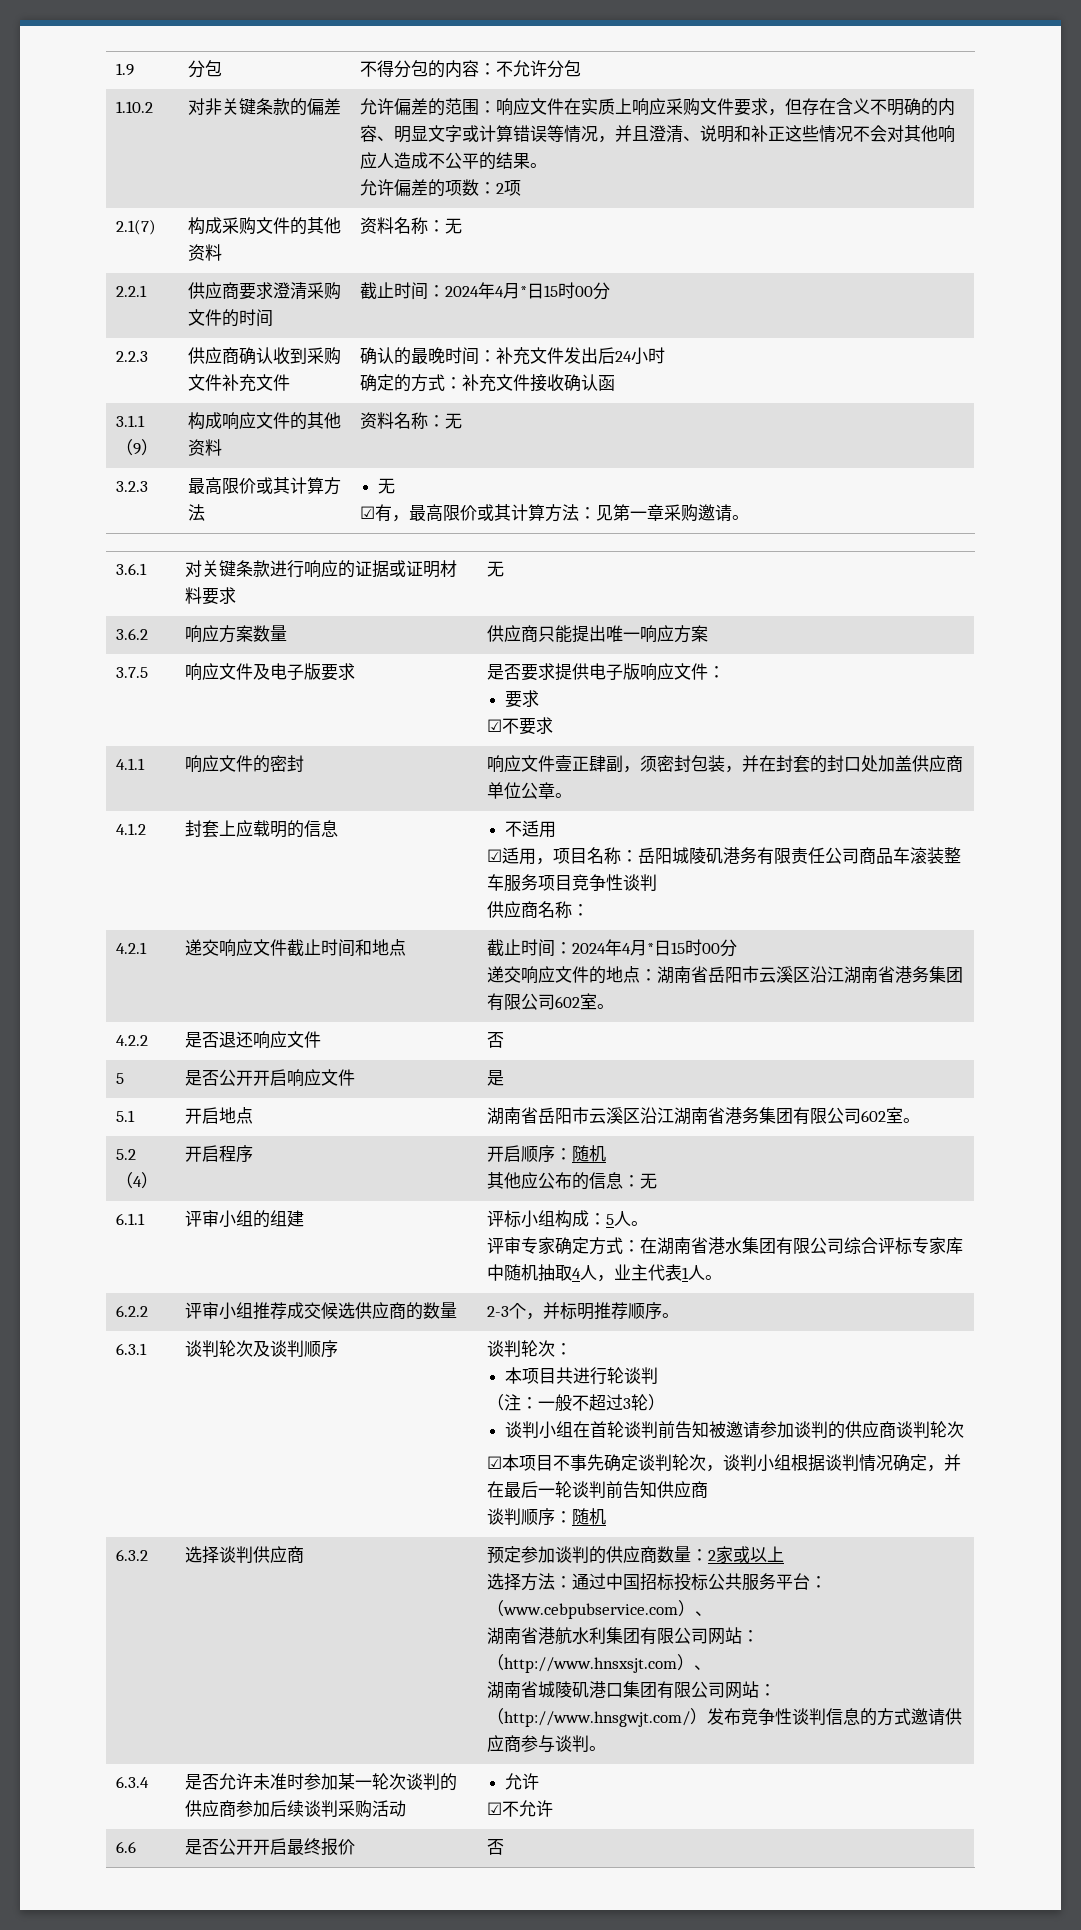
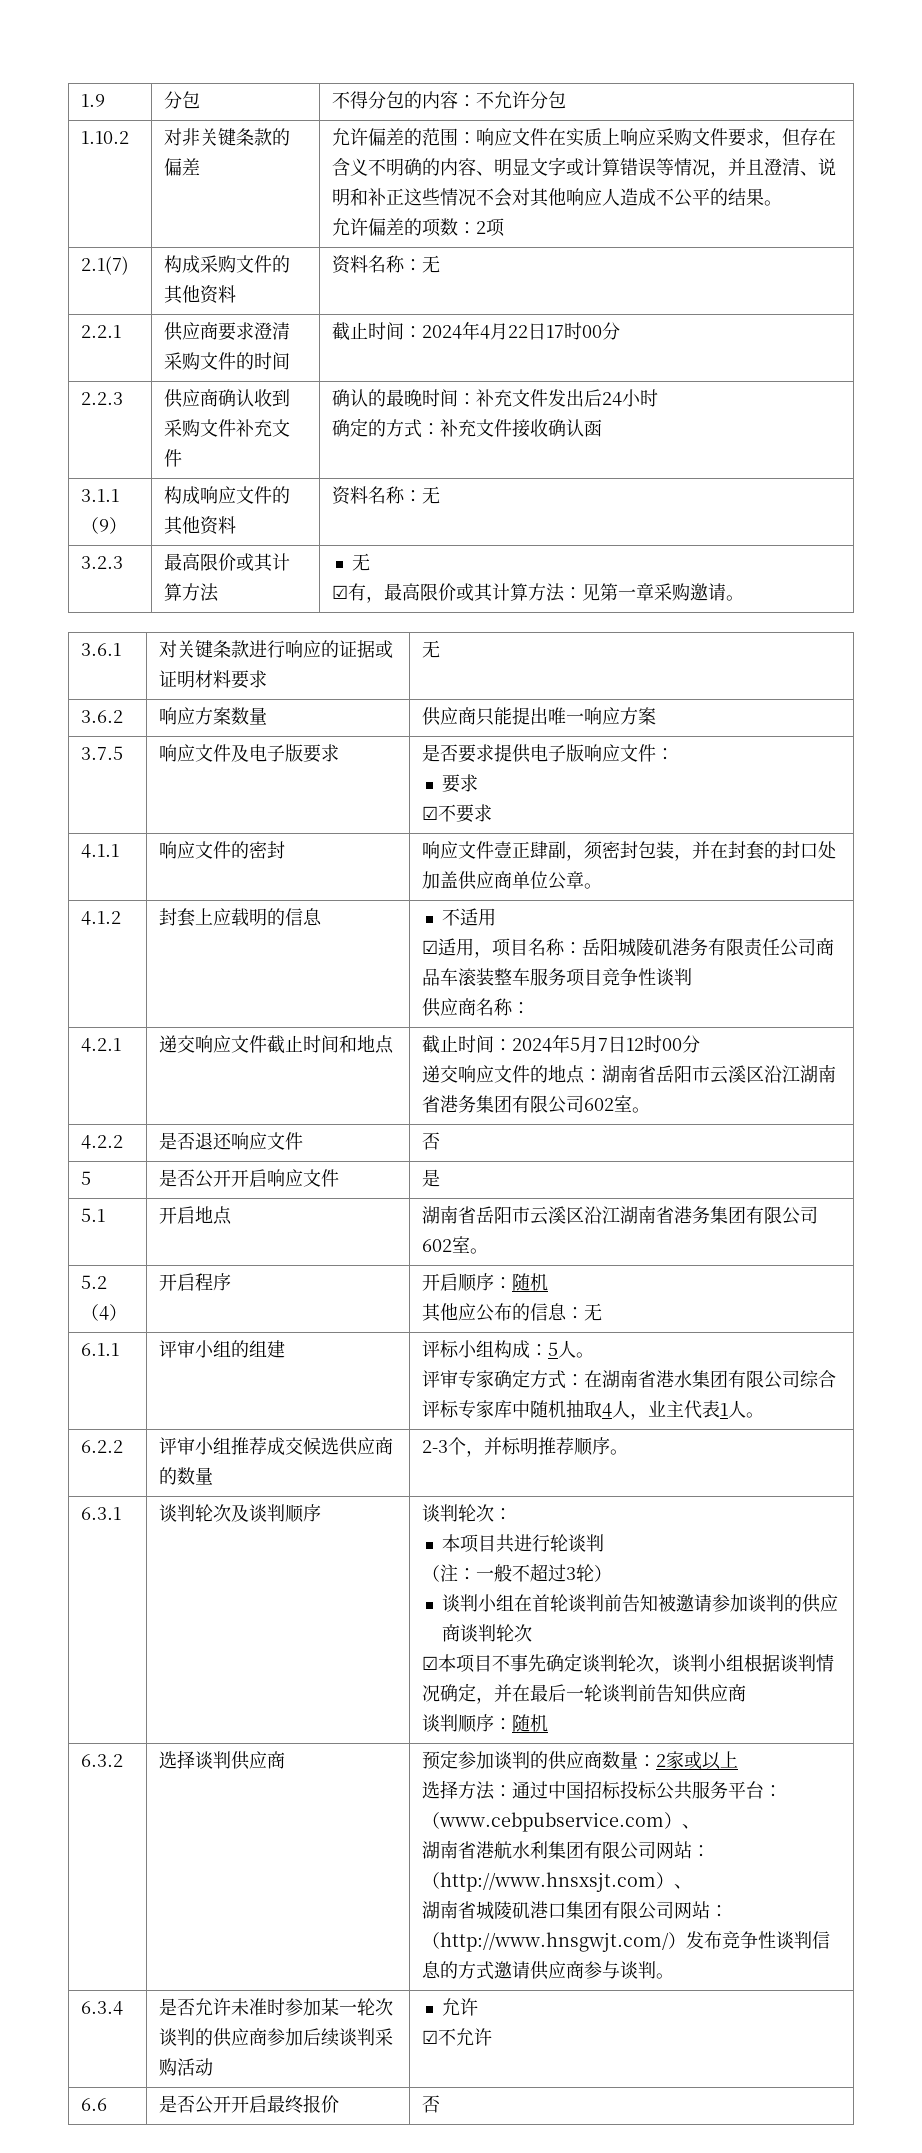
- 2.2.1 | 供应商要求澄清采购文件的时间 | 截止时间：2024年4月*日15时00分
+ 2.2.1 | 供应商要求澄清采购文件的时间 | 截止时间：2024年4月22日17时00分
- 4.2.1 | 递交响应文件截止时间和地点 | 截止时间：2024年4月*日15时00分
+ 4.2.1 | 递交响应文件截止时间和地点 | 截止时间：2024年5月7日12时00分

